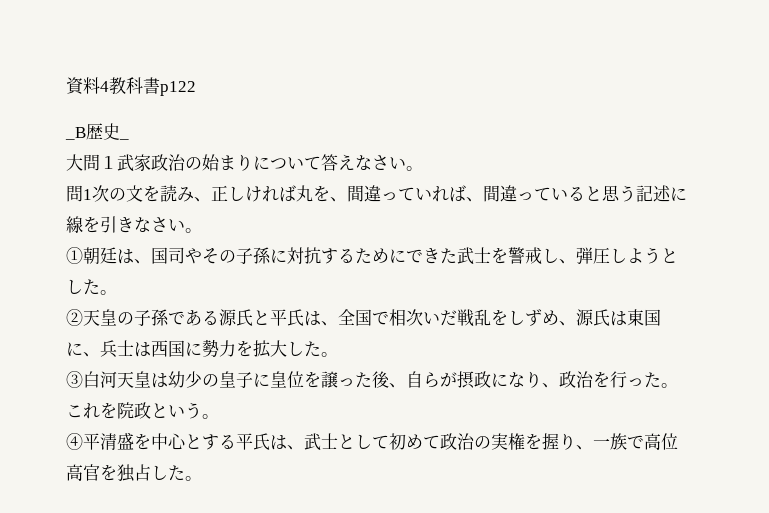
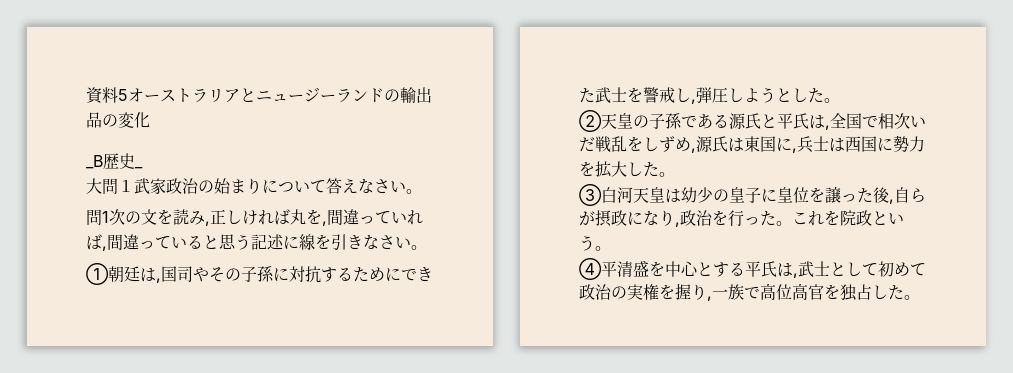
- 資料4教科書p122
+ 資料5オーストラリアとニュージーランドの輸出品の変化
- 問1次の文を読み、正しければ丸を、間違っていれば、間違っていると思う記述に線を引きなさい。
+ 問1次の文を読み,正しければ丸を,間違っていれば,間違っていると思う記述に線を引きなさい。
- ①朝廷は、国司やその子孫に対抗するためにできた武士を警戒し、弾圧しようとした。
+ ①朝廷は,国司やその子孫に対抗するためにできた武士を警戒し,弾圧しようとした。
- ②天皇の子孫である源氏と平氏は、全国で相次いだ戦乱をしずめ、源氏は東国に、兵士は西国に勢力を拡大した。
+ ②天皇の子孫である源氏と平氏は,全国で相次いだ戦乱をしずめ,源氏は東国に,兵士は西国に勢力を拡大した。
- ③白河天皇は幼少の皇子に皇位を譲った後、自らが摂政になり、政治を行った。
+ ③白河天皇は幼少の皇子に皇位を譲った後,自らが摂政になり,政治を行った。
- ④平清盛を中心とする平氏は、武士として初めて政治の実権を握り、一族で高位高官を独占した。
+ ④平清盛を中心とする平氏は,武士として初めて政治の実権を握り,一族で高位高官を独占した。

